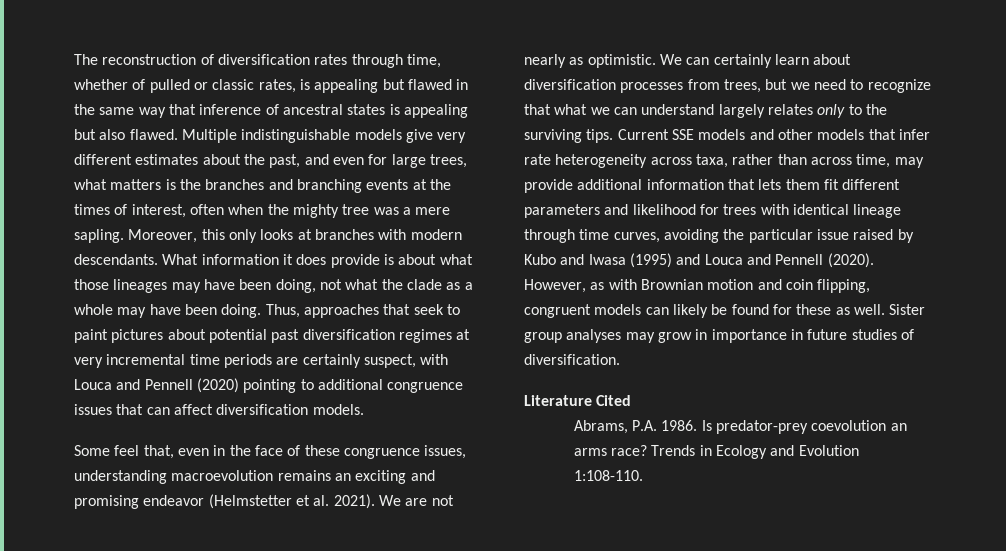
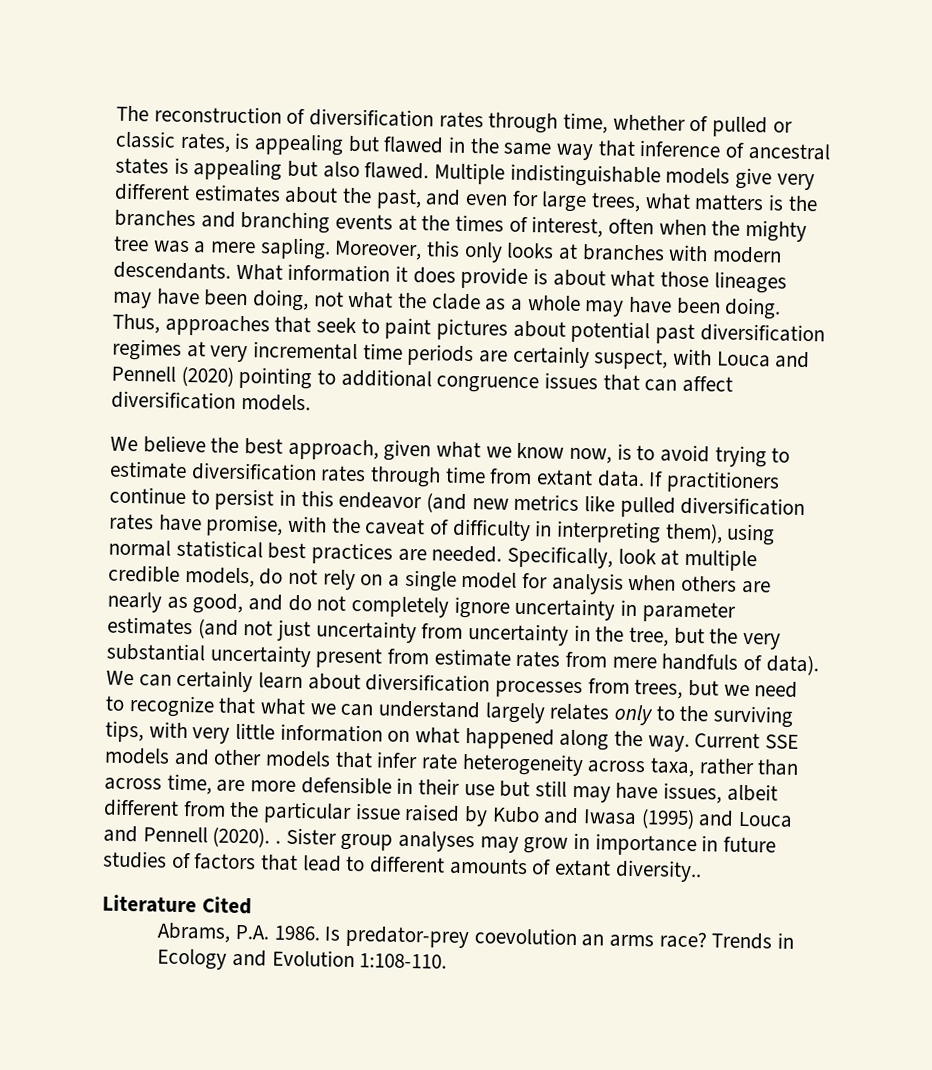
- Some feel that, even in the face of these congruence issues, understanding macroevolution remains an exciting and promising endeavor (Helmstetter et al. 2021). We are not nearly as optimistic.
+ We believe the best approach, given what we know now, is to avoid trying to estimate diversification rates through time from extant data. If practitioners continue to persist in this endeavor (and new metrics like pulled diversification rates have promise, with the caveat of difficulty in interpreting them), using normal statistical best practices are needed. Specifically, look at multiple credible models, do not rely on a single model for analysis when others are nearly as good, and do not completely ignore uncertainty in parameter estimates (and not just uncertainty from uncertainty in the tree, but the very substantial uncertainty present from estimate rates from mere handfuls of data).
- We can certainly learn about diversification processes from trees, but we need to recognize that what we can understand largely relates only to the surviving tips.
+ We can certainly learn about diversification processes from trees, but we need to recognize that what we can understand largely relates only to the surviving tips, with very little information on what happened along the way.
- Current SSE models and other models that infer rate heterogeneity across taxa, rather than across time, may provide additional information that lets them fit different parameters and likelihood for trees with identical lineage through time curves, avoiding the particular issue raised by Kubo and Iwasa (1995) and Louca and Pennell (2020). However, as with Brownian motion and coin flipping, congruent models can likely be found for these as well.
+ Current SSE models and other models that infer rate heterogeneity across taxa, rather than across time, are more defensible in their use but still may have issues, albeit different from the particular issue raised by Kubo and Iwasa (1995) and Louca and Pennell (2020). .
- Sister group analyses may grow in importance in future studies of diversification.
+ Sister group analyses may grow in importance in future studies of factors that lead to different amounts of extant diversity..

